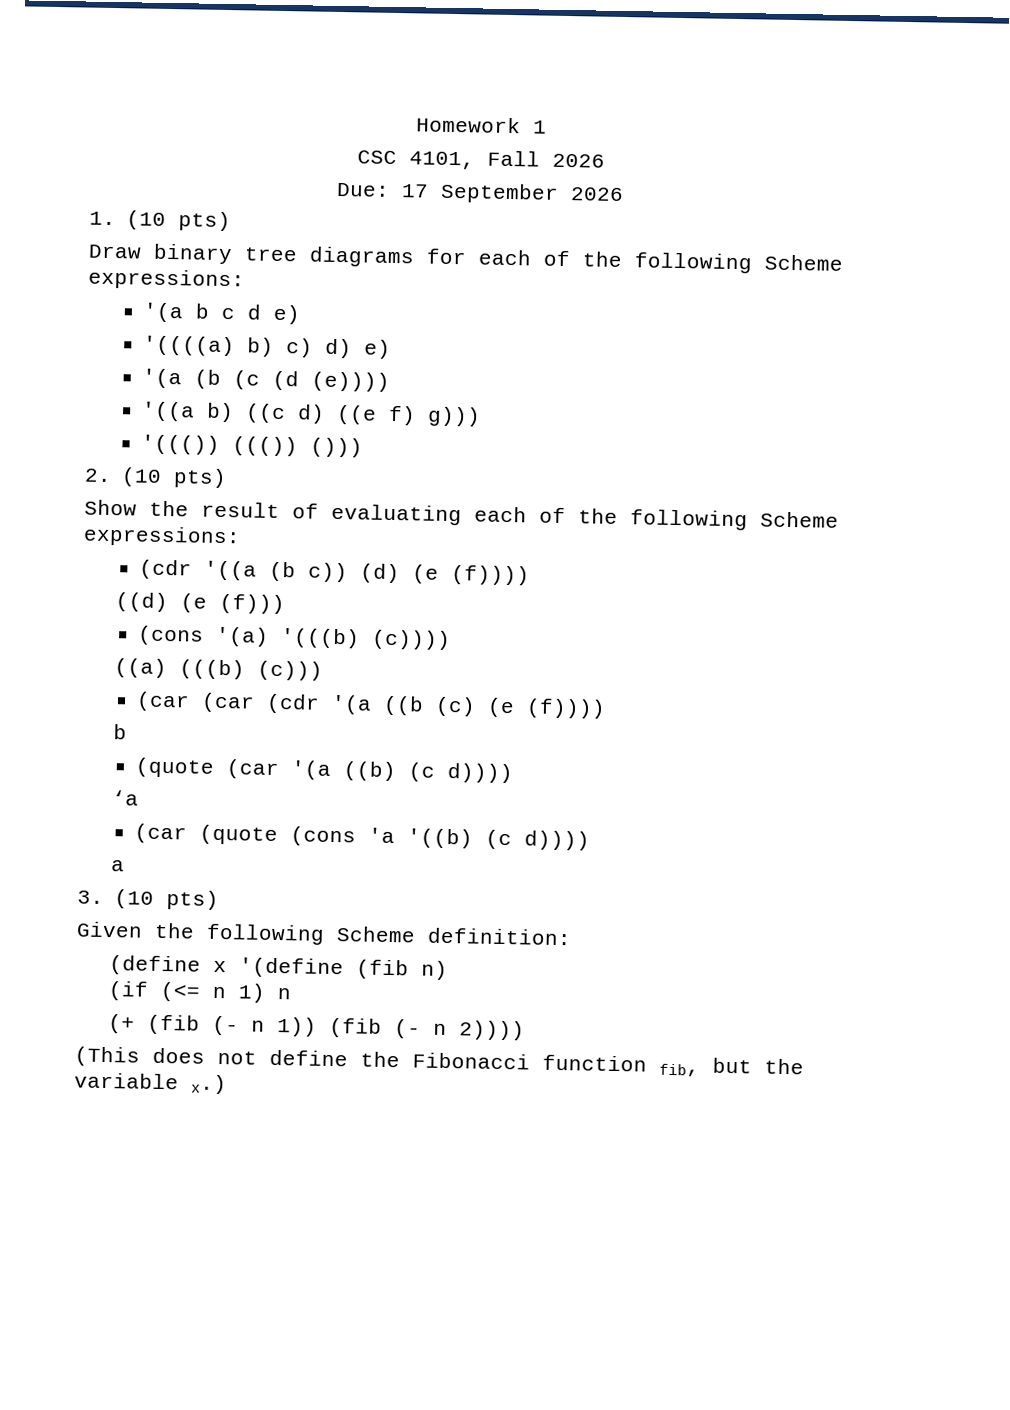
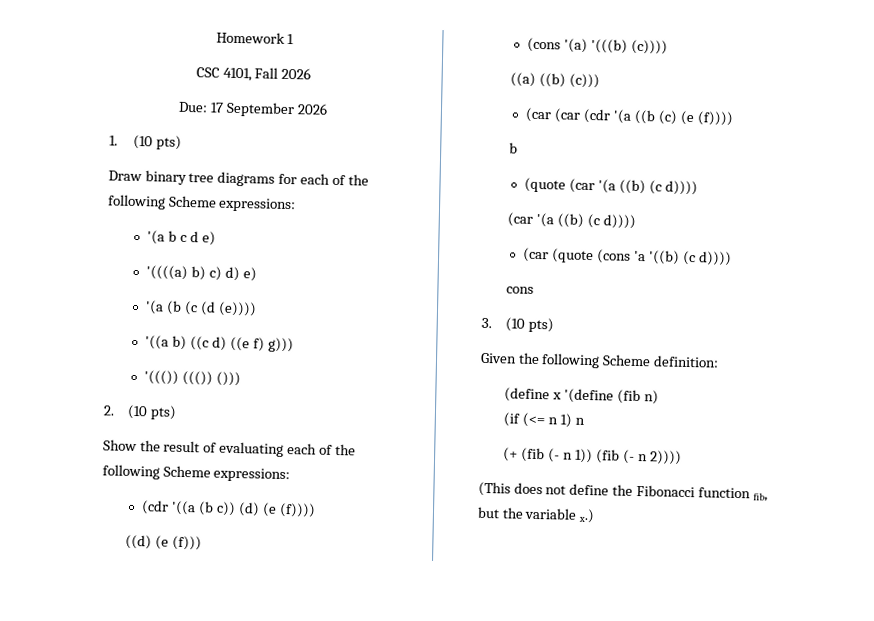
- ((a) (((b) (c)))
+ ((a) ((b) (c)))
  (quote (car '(a ((b) (c d))))
- ‘a
+ (car '(a ((b) (c d))))
- a
+ cons

